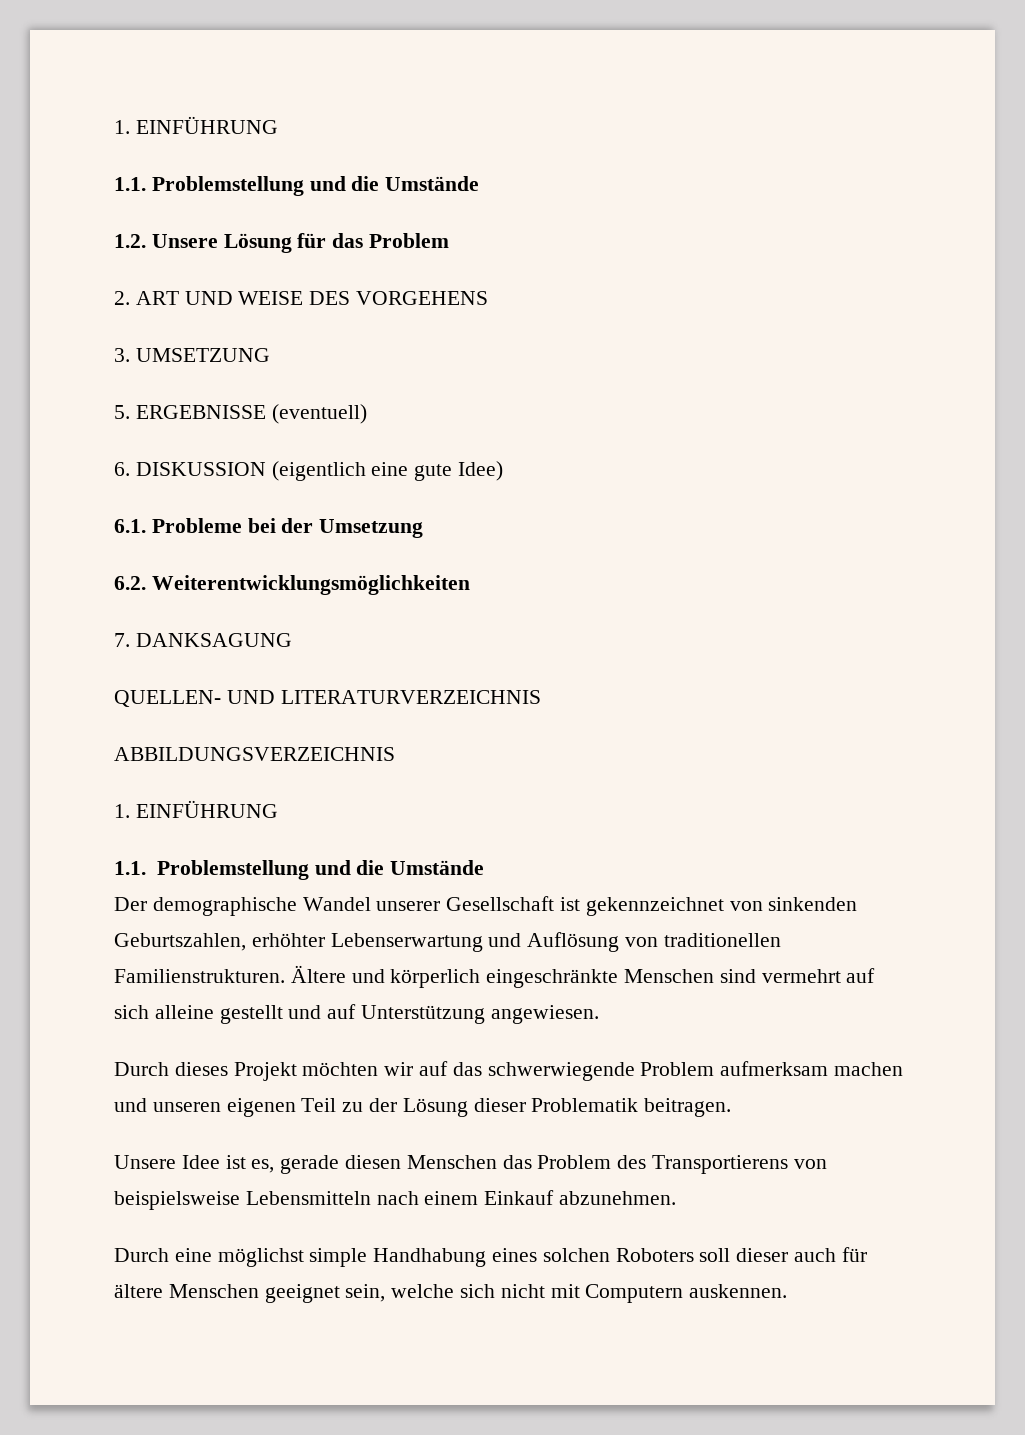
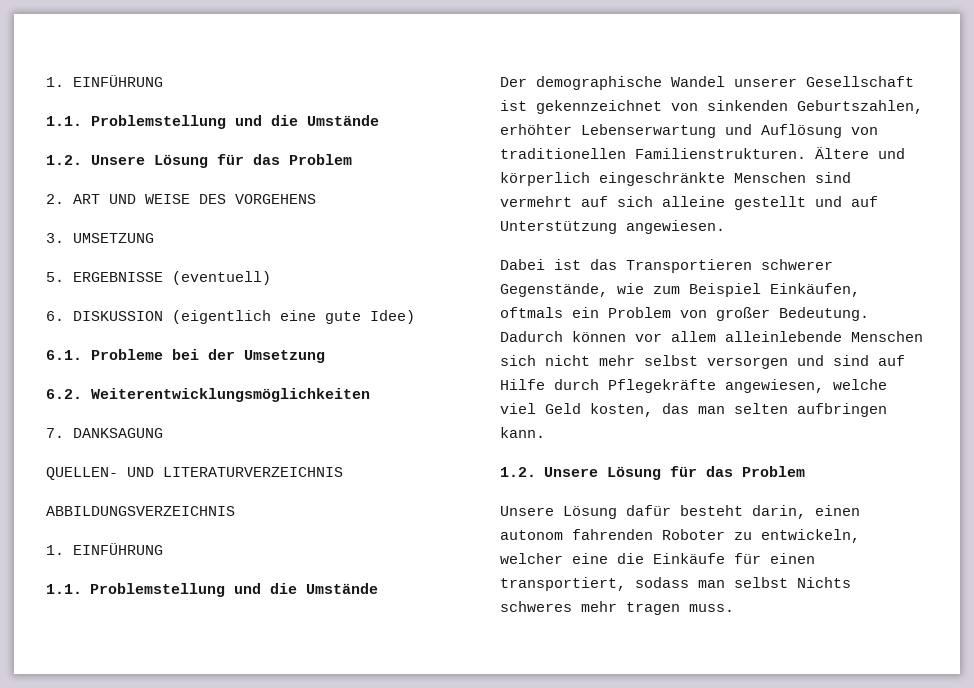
- Durch dieses Projekt möchten wir auf das schwerwiegende Problem aufmerksam machen und unseren eigenen Teil zu der Lösung dieser Problematik beitragen.
- Unsere Idee ist es, gerade diesen Menschen das Problem des Transportierens von beispielsweise Lebensmitteln nach einem Einkauf abzunehmen.
- Durch eine möglichst simple Handhabung eines solchen Roboters soll dieser auch für ältere Menschen geeignet sein, welche sich nicht mit Computern auskennen.
+ Dabei ist das Transportieren schwerer Gegenstände, wie zum Beispiel Einkäufen, oftmals ein Problem von großer Bedeutung. Dadurch können vor allem alleinlebende Menschen sich nicht mehr selbst versorgen und sind auf Hilfe durch Pflegekräfte angewiesen, welche viel Geld kosten, das man selten aufbringen kann.
+ 1.2. Unsere Lösung für das Problem
+ Unsere Lösung dafür besteht darin, einen autonom fahrenden Roboter zu entwickeln, welcher eine die Einkäufe für einen transportiert, sodass man selbst Nichts schweres mehr tragen muss.

